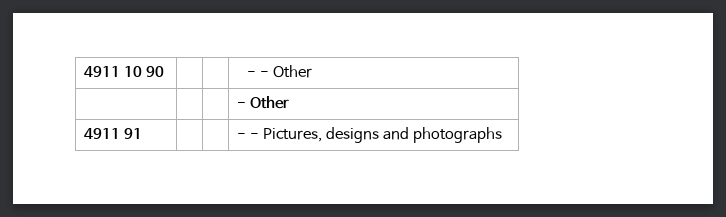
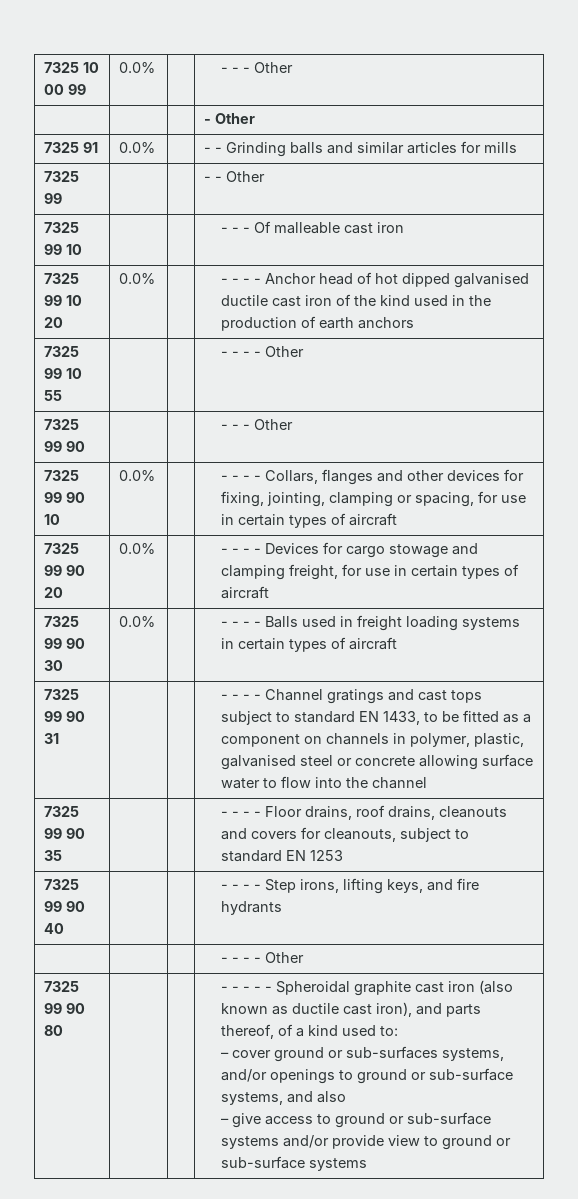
- 4911 10 90 | | | - - Other
+ 7325 10 00 99 | 0.0% | | - - - Other
- 4911 91 | | | - - Pictures, designs and photographs
+ 7325 91 | 0.0% | | - - Grinding balls and similar articles for mills
+ 7325 99 | | | - - Other
+ 7325 99 10 | | | - - - Of malleable cast iron
+ 7325 99 10 20 | 0.0% | | - - - - Anchor head of hot dipped galvanised ductile cast iron of the kind used in the production of earth anchors
+ 7325 99 10 55 | | | - - - - Other
+ 7325 99 90 | | | - - - Other
+ 7325 99 90 10 | 0.0% | | - - - - Collars, flanges and other devices for fixing, jointing, clamping or spacing, for use in certain types of aircraft
+ 7325 99 90 20 | 0.0% | | - - - - Devices for cargo stowage and clamping freight, for use in certain types of aircraft
+ 7325 99 90 30 | 0.0% | | - - - - Balls used in freight loading systems in certain types of aircraft
+ 7325 99 90 31 | | | - - - - Channel gratings and cast tops subject to standard EN 1433, to be fitted as a component on channels in polymer, plastic, galvanised steel or concrete allowing surface water to flow into the channel
+ 7325 99 90 35 | | | - - - - Floor drains, roof drains, cleanouts and covers for cleanouts, subject to standard EN 1253
+ 7325 99 90 40 | | | - - - - Step irons, lifting keys, and fire hydrants
+ | | | - - - - Other
+ 7325 99 90 80 | | | - - - - - Spheroidal graphite cast iron (also known as ductile cast iron), and parts thereof, of a kind used to:
+ – cover ground or sub-surfaces systems, and/or openings to ground or sub-surface systems, and also
+ – give access to ground or sub-surface systems and/or provide view to ground or sub-surface systems

